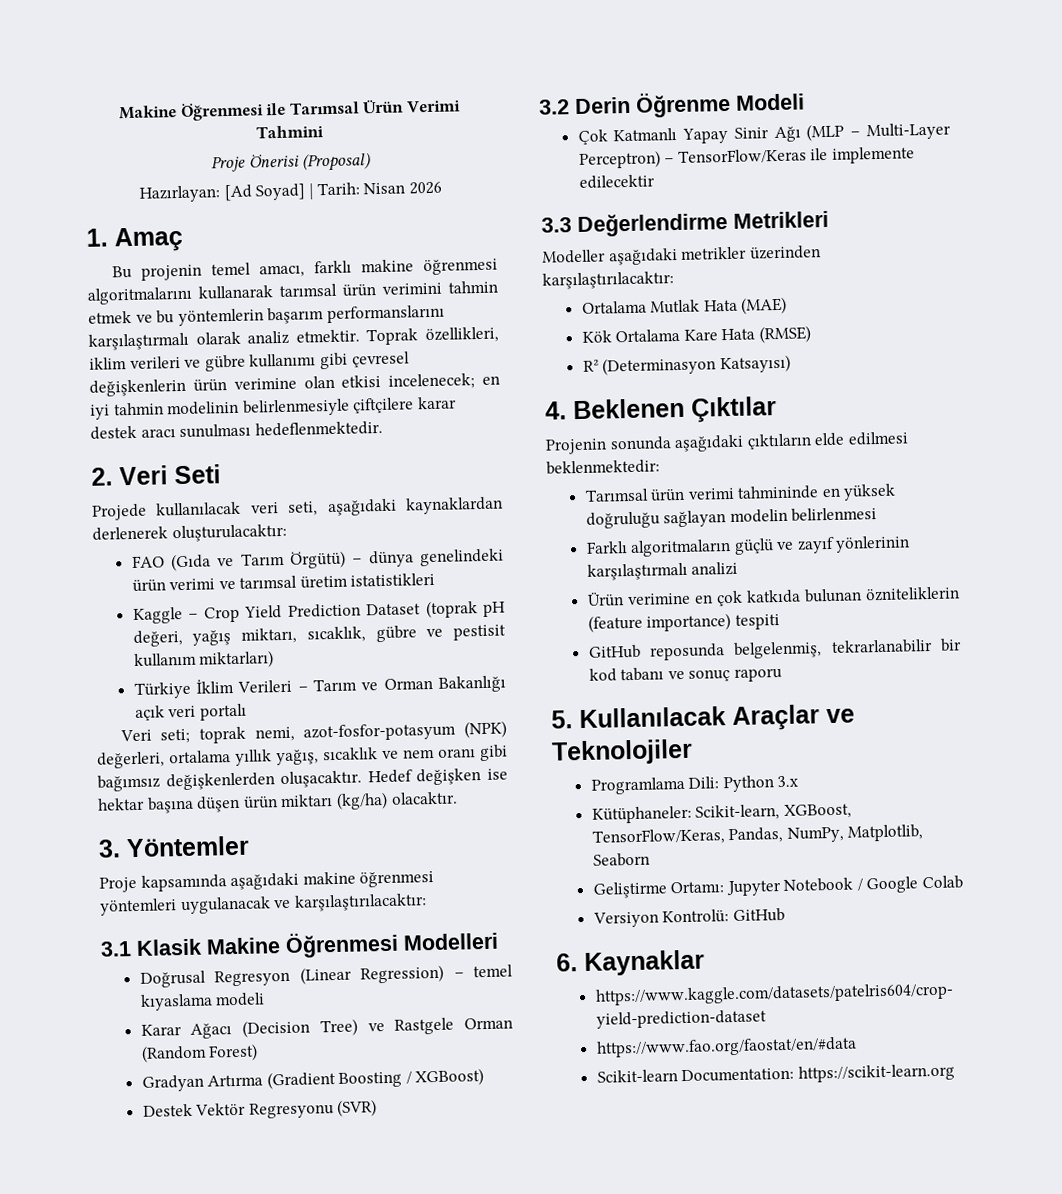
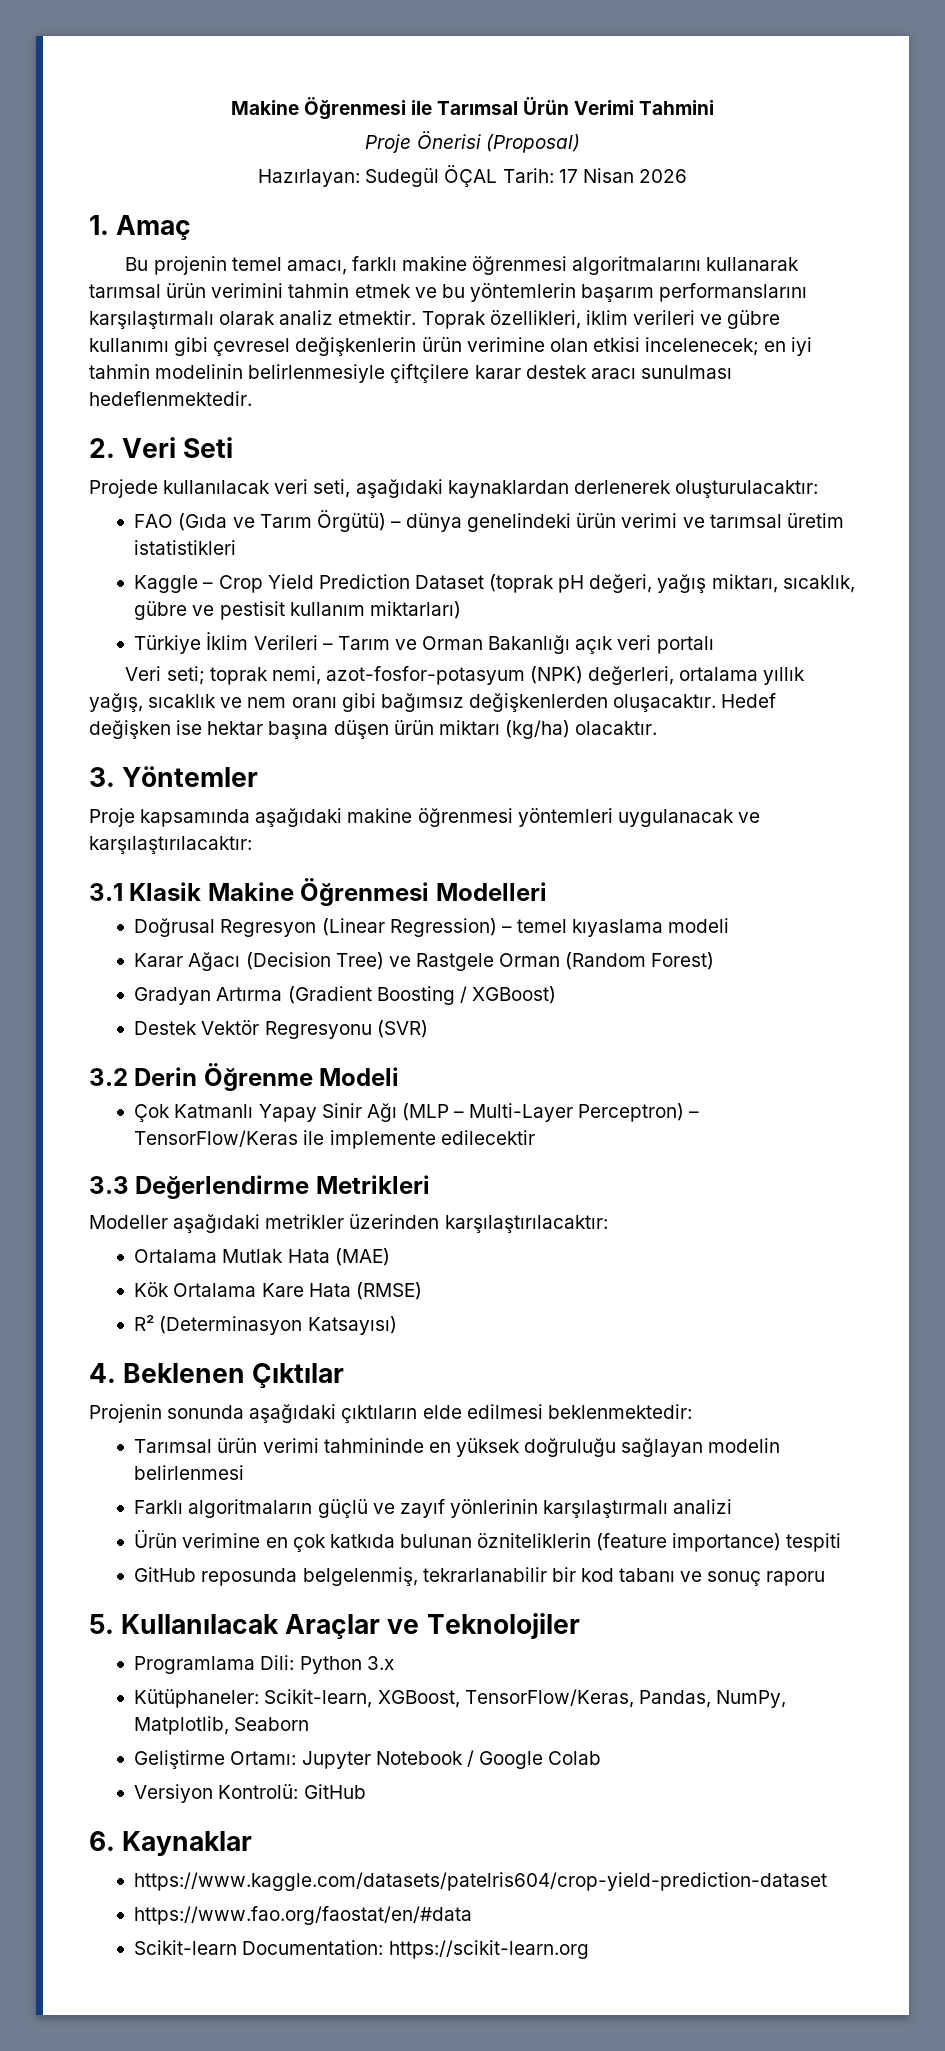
- Hazırlayan: [Ad Soyad] | Tarih: Nisan 2026
+ Hazırlayan: Sudegül ÖÇAL Tarih: 17 Nisan 2026

